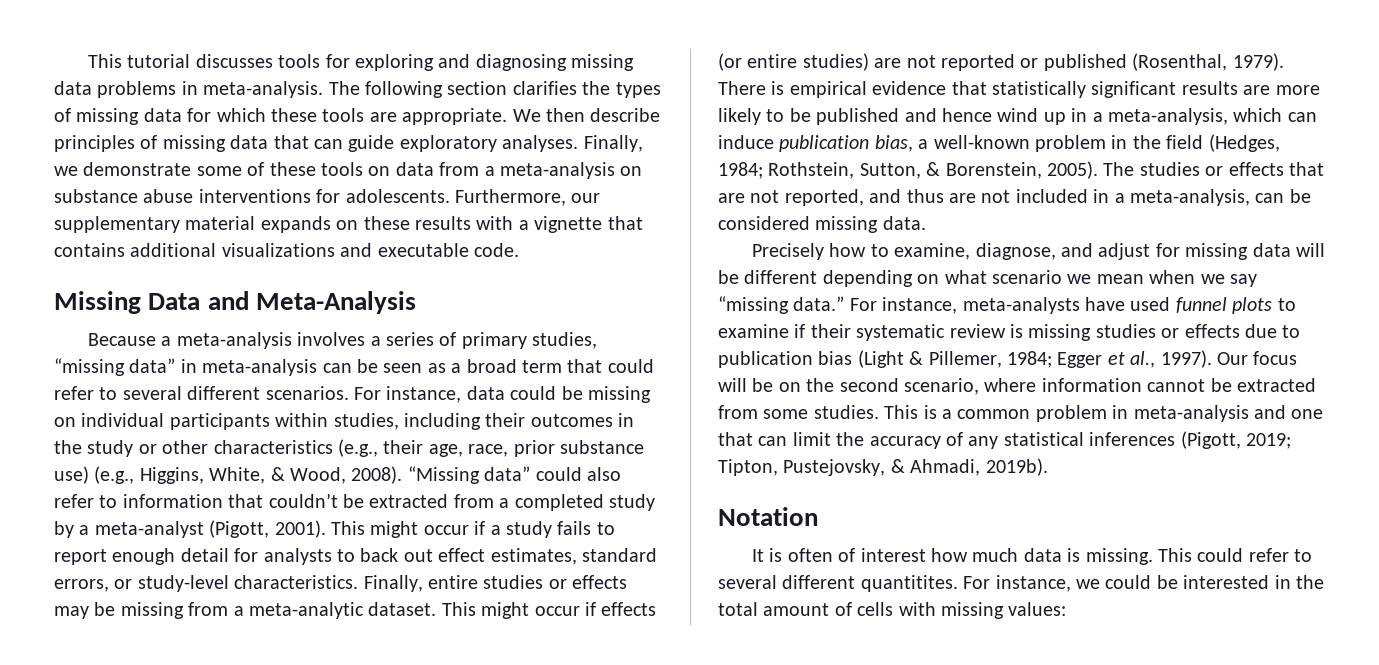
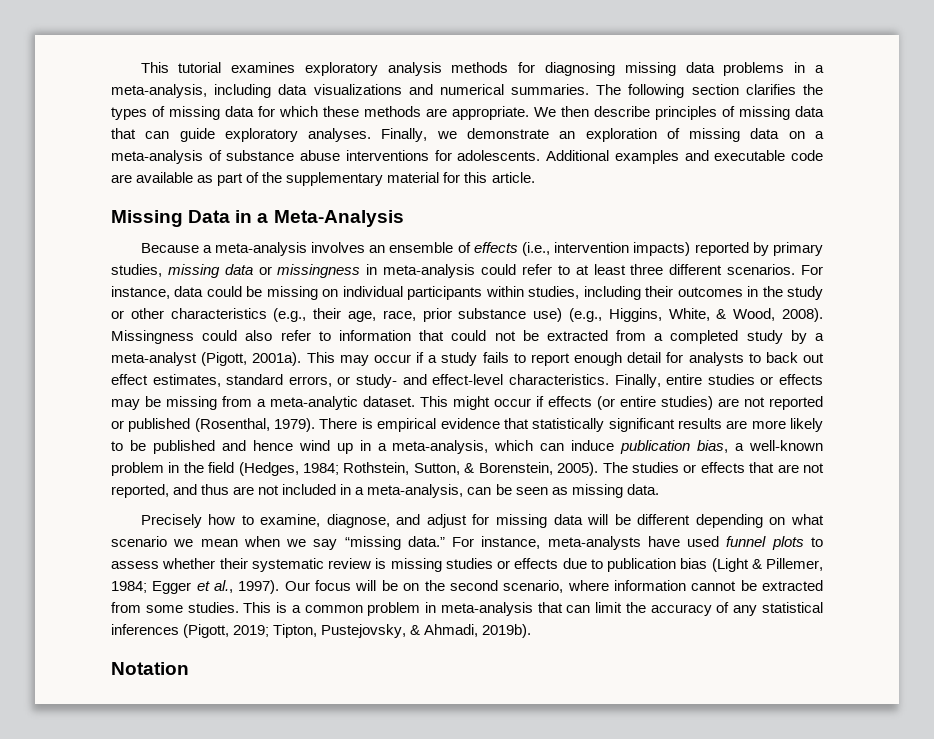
- This tutorial discusses tools for exploring and diagnosing missing data problems in meta-analysis.
+ This tutorial examines exploratory analysis methods for diagnosing missing data problems in a meta-analysis, including data visualizations and numerical summaries.
- The following section clarifies the types of missing data for which these tools are appropriate.
+ The following section clarifies the types of missing data for which these methods are appropriate.
- Finally, we demonstrate some of these tools on data from a meta-analysis on substance abuse interventions for adolescents.
+ Finally, we demonstrate an exploration of missing data on a meta-analysis of substance abuse interventions for adolescents.
- Furthermore, our supplementary material expands on these results with a vignette that contains additional visualizations and executable code.
+ Additional examples and executable code are available as part of the supplementary material for this article.
- Missing Data and Meta-Analysis
+ Missing Data in a Meta-Analysis
- Because a meta-analysis involves a series of primary studies, “missing data” in meta-analysis can be seen as a broad term that could refer to several different scenarios.
+ Because a meta-analysis involves an ensemble of effects (i.e., intervention impacts) reported by primary studies, missing data or missingness in meta-analysis could refer to at least three different scenarios.
- “Missing data” could also refer to information that couldn’t be extracted from a completed study by a meta-analyst (Pigott, 2001). This might occur if a study fails to report enough detail for analysts to back out effect estimates, standard errors, or study-level characteristics.
+ Missingness could also refer to information that could not be extracted from a completed study by a meta-analyst (Pigott, 2001a). This may occur if a study fails to report enough detail for analysts to back out effect estimates, standard errors, or study- and effect-level characteristics.
- The studies or effects that are not reported, and thus are not included in a meta-analysis, can be considered missing data.
+ The studies or effects that are not reported, and thus are not included in a meta-analysis, can be seen as missing data.
- For instance, meta-analysts have used funnel plots to examine if their systematic review is missing studies or effects due to publication bias (Light & Pillemer, 1984; Egger et al., 1997).
+ For instance, meta-analysts have used funnel plots to assess whether their systematic review is missing studies or effects due to publication bias (Light & Pillemer, 1984; Egger et al., 1997).
- This is a common problem in meta-analysis and one that can limit the accuracy of any statistical inferences (Pigott, 2019; Tipton, Pustejovsky, & Ahmadi, 2019b).
+ This is a common problem in meta-analysis that can limit the accuracy of any statistical inferences (Pigott, 2019; Tipton, Pustejovsky, & Ahmadi, 2019b).
- It is often of interest how much data is missing. This could refer to several different quantitites. For instance, we could be interested in the total amount of cells with missing values:

